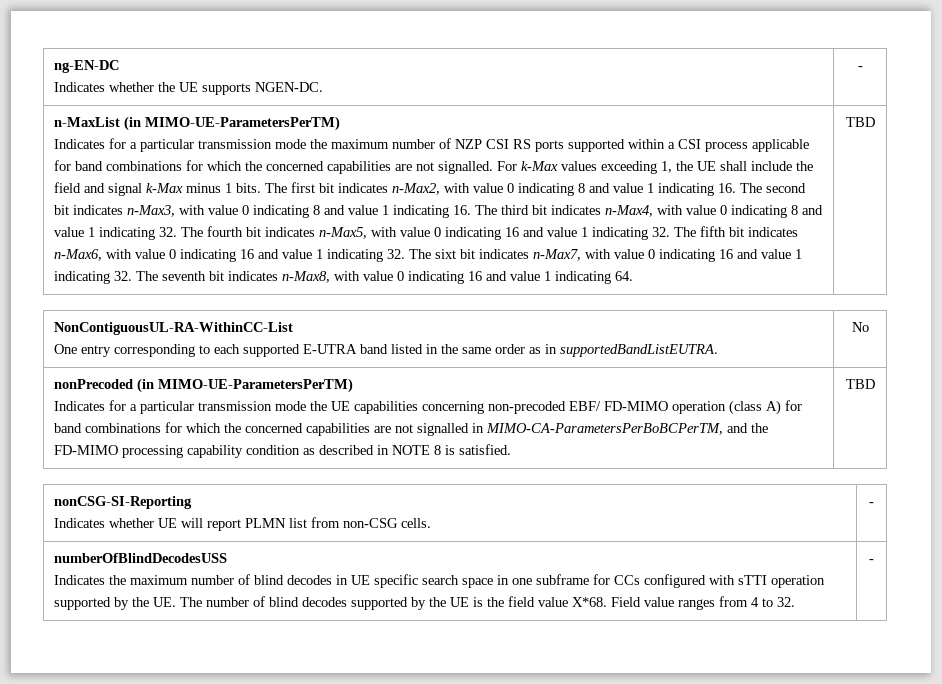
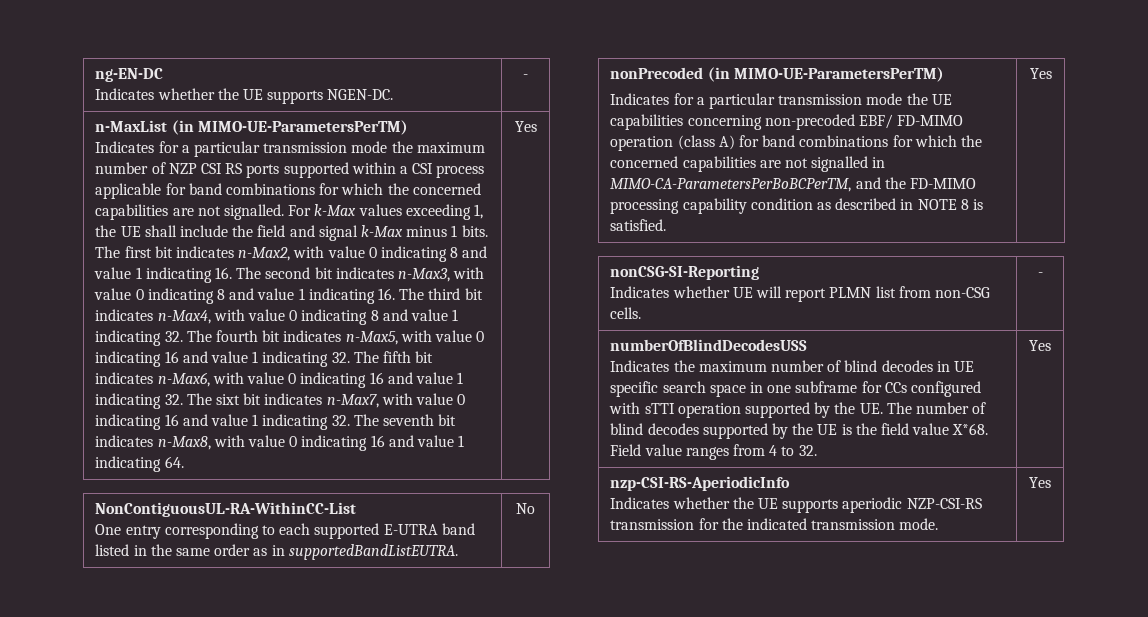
- The first bit indicates n-Max2, with value 0 indicating 8 and value 1 indicating 16. The second bit indicates n-Max3, with value 0 indicating 8 and value 1 indicating 16. The third bit indicates n-Max4, with value 0 indicating 8 and value 1 indicating 32. The fourth bit indicates n-Max5, with value 0 indicating 16 and value 1 indicating 32. The fifth bit indicates n-Max6, with value 0 indicating 16 and value 1 indicating 32. The sixt bit indicates n-Max7, with value 0 indicating 16 and value 1 indicating 32. The seventh bit indicates n-Max8, with value 0 indicating 16 and value 1 indicating 64. | TBD
+ The first bit indicates n-Max2, with value 0 indicating 8 and value 1 indicating 16. The second bit indicates n-Max3, with value 0 indicating 8 and value 1 indicating 16. The third bit indicates n-Max4, with value 0 indicating 8 and value 1 indicating 32. The fourth bit indicates n-Max5, with value 0 indicating 16 and value 1 indicating 32. The fifth bit indicates n-Max6, with value 0 indicating 16 and value 1 indicating 32. The sixt bit indicates n-Max7, with value 0 indicating 16 and value 1 indicating 32. The seventh bit indicates n-Max8, with value 0 indicating 16 and value 1 indicating 64. | Yes
- Indicates for a particular transmission mode the UE capabilities concerning non-precoded EBF/ FD-MIMO operation (class A) for band combinations for which the concerned capabilities are not signalled in MIMO-CA-ParametersPerBoBCPerTM, and the FD-MIMO processing capability condition as described in NOTE 8 is satisfied. | TBD
+ Indicates for a particular transmission mode the UE capabilities concerning non-precoded EBF/ FD-MIMO operation (class A) for band combinations for which the concerned capabilities are not signalled in MIMO-CA-ParametersPerBoBCPerTM, and the FD-MIMO processing capability condition as described in NOTE 8 is satisfied. | Yes
- Field value ranges from 4 to 32. | -
+ Field value ranges from 4 to 32. | Yes
+ nzp-CSI-RS-AperiodicInfo
+ Indicates whether the UE supports aperiodic NZP-CSI-RS transmission for the indicated transmission mode. | Yes

